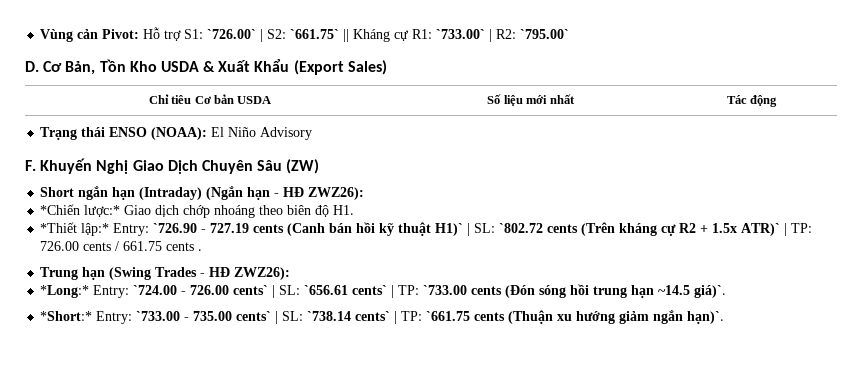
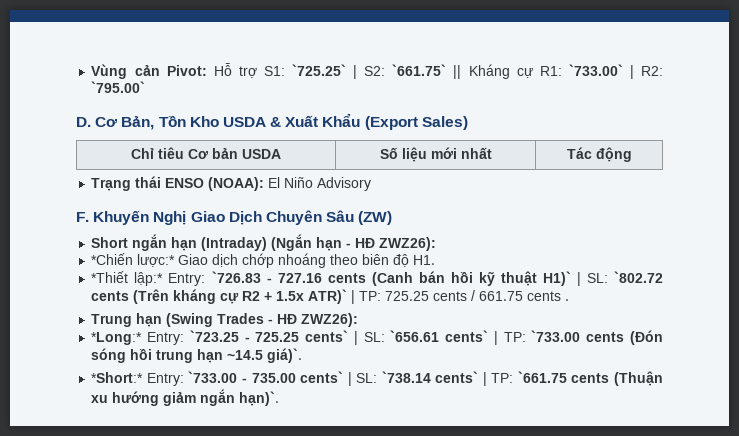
- Vùng cản Pivot: Hỗ trợ S1: `726.00` | S2: `661.75` || Kháng cự R1: `733.00` | R2: `795.00`
+ Vùng cản Pivot: Hỗ trợ S1: `725.25` | S2: `661.75` || Kháng cự R1: `733.00` | R2: `795.00`
- *Thiết lập:* Entry: `726.90 - 727.19 cents (Canh bán hồi kỹ thuật H1)` | SL: `802.72 cents (Trên kháng cự R2 + 1.5x ATR)` | TP: 726.00 cents / 661.75 cents .
+ *Thiết lập:* Entry: `726.83 - 727.16 cents (Canh bán hồi kỹ thuật H1)` | SL: `802.72 cents (Trên kháng cự R2 + 1.5x ATR)` | TP: 725.25 cents / 661.75 cents .
- *Long:* Entry: `724.00 - 726.00 cents` | SL: `656.61 cents` | TP: `733.00 cents (Đón sóng hồi trung hạn ~14.5 giá)`.
+ *Long:* Entry: `723.25 - 725.25 cents` | SL: `656.61 cents` | TP: `733.00 cents (Đón sóng hồi trung hạn ~14.5 giá)`.

